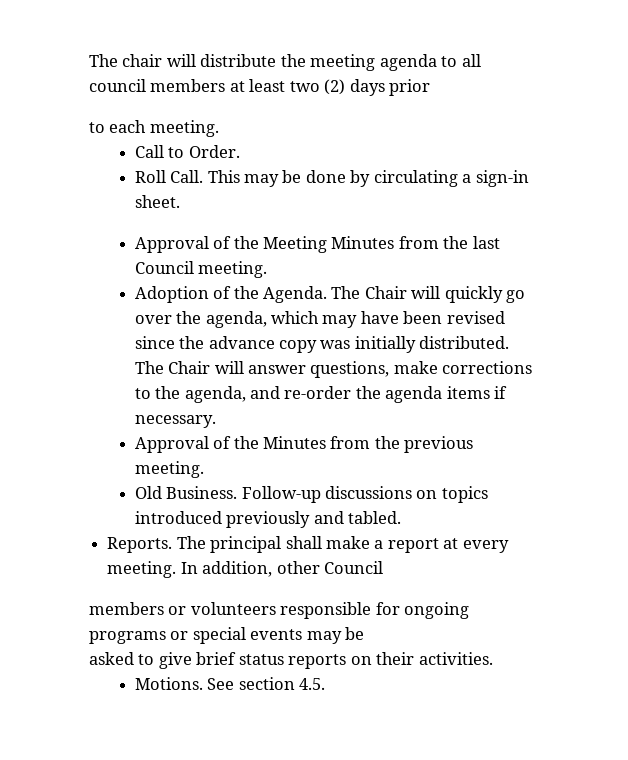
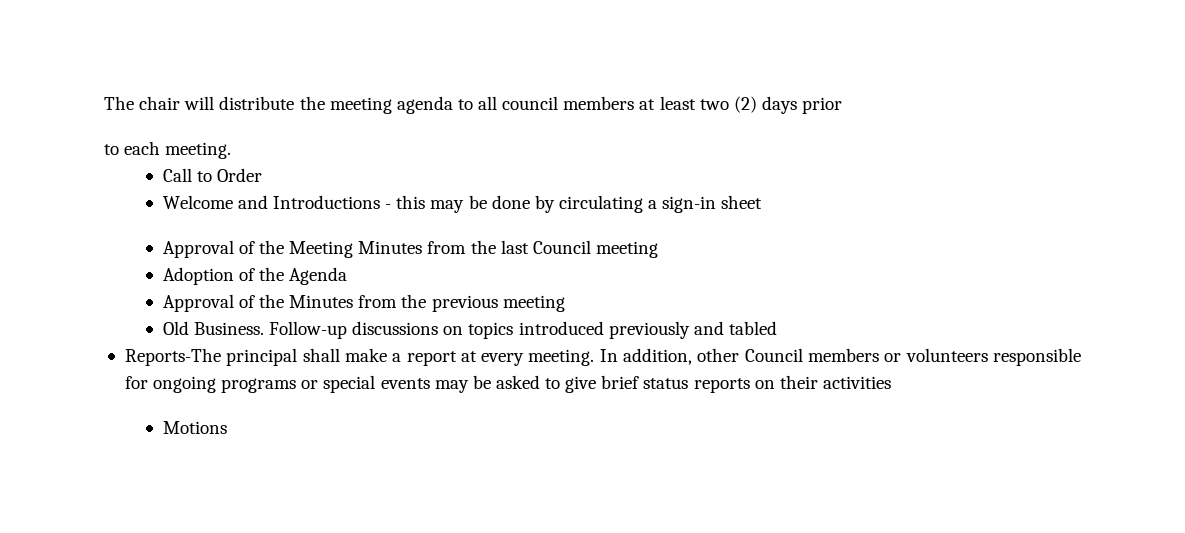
- Call to Order.
- Roll Call. This may be done by circulating a sign-in sheet.
+ Call to Order
+ Welcome and Introductions - this may be done by circulating a sign-in sheet
- Approval of the Meeting Minutes from the last Council meeting.
+ Approval of the Meeting Minutes from the last Council meeting
- Adoption of the Agenda. The Chair will quickly go over the agenda, which may have been revised since the advance copy was initially distributed. The Chair will answer questions, make corrections to the agenda, and re-order the agenda items if necessary.
+ Adoption of the Agenda
- Approval of the Minutes from the previous meeting.
+ Approval of the Minutes from the previous meeting
- Follow-up discussions on topics introduced previously and tabled.
- Reports. The principal shall make a report at every meeting.
+ Follow-up discussions on topics introduced previously and tabled
+ Reports-The principal shall make a report at every meeting.
- In addition, other Council
- members or volunteers responsible for ongoing programs or special events may be
- asked to give brief status reports on their activities.
- Motions. See section 4.5.
+ In addition, other Council members or volunteers responsible for ongoing programs or special events may be asked to give brief status reports on their activities
+ Motions

